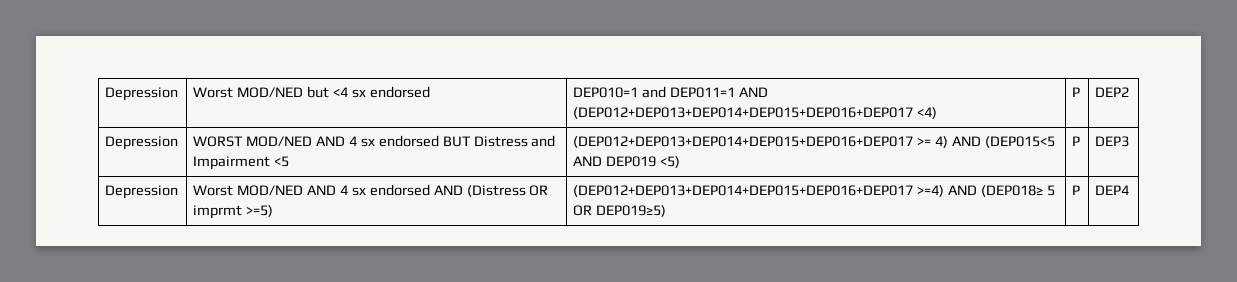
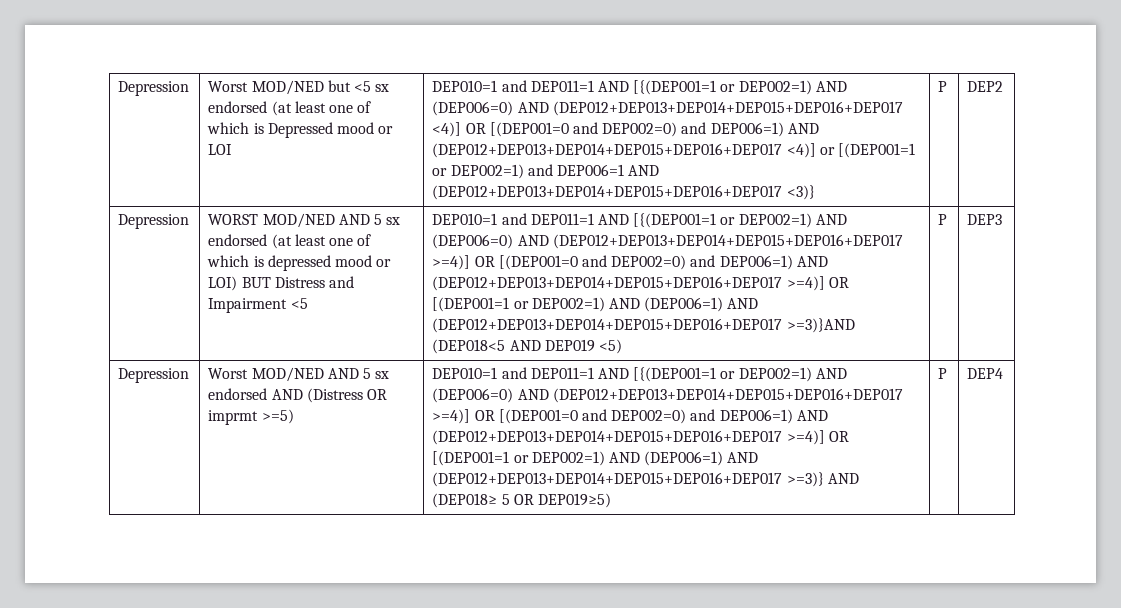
- Worst MOD/NED but <4 sx endorsed | DEP010=1 and DEP011=1 AND (DEP012+DEP013+DEP014+DEP015+DEP016+DEP017 <4)
+ Worst MOD/NED but <5 sx endorsed (at least one of which is Depressed mood or LOI | DEP010=1 and DEP011=1 AND [{(DEP001=1 or DEP002=1) AND (DEP006=0) AND (DEP012+DEP013+DEP014+DEP015+DEP016+DEP017 <4)] OR [(DEP001=0 and DEP002=0) and DEP006=1) AND (DEP012+DEP013+DEP014+DEP015+DEP016+DEP017 <4)] or [(DEP001=1 or DEP002=1) and DEP006=1 AND (DEP012+DEP013+DEP014+DEP015+DEP016+DEP017 <3)}
- WORST MOD/NED AND 4 sx endorsed BUT Distress and Impairment <5
+ WORST MOD/NED AND 5 sx endorsed (at least one of which is depressed mood or LOI) BUT Distress and Impairment <5
- (DEP012+DEP013+DEP014+DEP015+DEP016+DEP017 >= 4) AND (DEP015<5 AND DEP019 <5)
+ DEP010=1 and DEP011=1 AND [{(DEP001=1 or DEP002=1) AND (DEP006=0) AND (DEP012+DEP013+DEP014+DEP015+DEP016+DEP017 >=4)] OR [(DEP001=0 and DEP002=0) and DEP006=1) AND (DEP012+DEP013+DEP014+DEP015+DEP016+DEP017 >=4)] OR [(DEP001=1 or DEP002=1) AND (DEP006=1) AND (DEP012+DEP013+DEP014+DEP015+DEP016+DEP017 >=3)}AND (DEP018<5 AND DEP019 <5)
- Worst MOD/NED AND 4 sx endorsed AND (Distress OR imprmt >=5)
+ Worst MOD/NED AND 5 sx endorsed AND (Distress OR imprmt >=5)
- (DEP012+DEP013+DEP014+DEP015+DEP016+DEP017 >=4) AND (DEP018≥ 5 OR DEP019≥5)
+ DEP010=1 and DEP011=1 AND [{(DEP001=1 or DEP002=1) AND (DEP006=0) AND (DEP012+DEP013+DEP014+DEP015+DEP016+DEP017 >=4)] OR [(DEP001=0 and DEP002=0) and DEP006=1) AND (DEP012+DEP013+DEP014+DEP015+DEP016+DEP017 >=4)] OR [(DEP001=1 or DEP002=1) AND (DEP006=1) AND (DEP012+DEP013+DEP014+DEP015+DEP016+DEP017 >=3)} AND (DEP018≥ 5 OR DEP019≥5)

